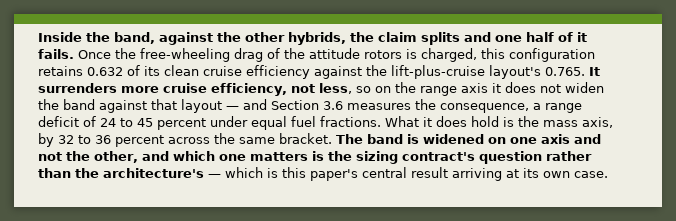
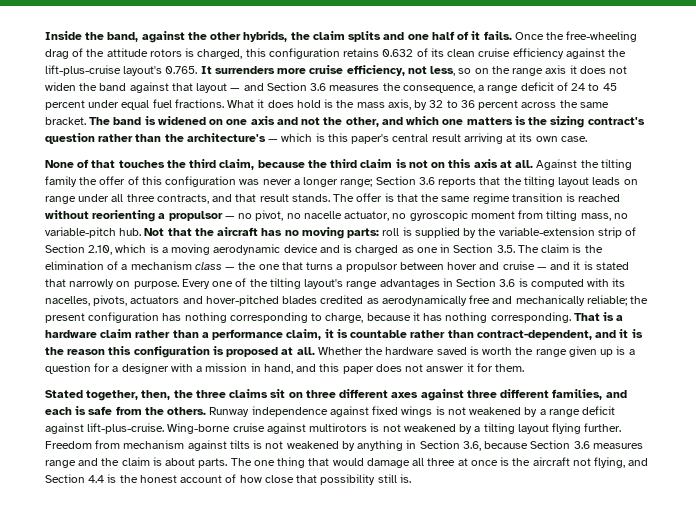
+ None of that touches the third claim, because the third claim is not on this axis at all. Against the tilting family the offer of this configuration was never a longer range; Section 3.6 reports that the tilting layout leads on range under all three contracts, and that result stands. The offer is that the same regime transition is reached without reorienting a propulsor — no pivot, no nacelle actuator, no gyroscopic moment from tilting mass, no variable-pitch hub. Not that the aircraft has no moving parts: roll is supplied by the variable-extension strip of Section 2.10, which is a moving aerodynamic device and is charged as one in Section 3.5. The claim is the elimination of a mechanism class — the one that turns a propulsor between hover and cruise — and it is stated that narrowly on purpose. Every one of the tilting layout's range advantages in Section 3.6 is computed with its nacelles, pivots, actuators and hover-pitched blades credited as aerodynamically free and mechanically reliable; the present configuration has nothing corresponding to charge, because it has nothing corresponding. That is a hardware claim rather than a performance claim, it is countable rather than contract-dependent, and it is the reason this configuration is proposed at all. Whether the hardware saved is worth the range given up is a question for a designer with a mission in hand, and this paper does not answer it for them.
+ Stated together, then, the three claims sit on three different axes against three different families, and each is safe from the others. Runway independence against fixed wings is not weakened by a range deficit against lift-plus-cruise. Wing-borne cruise against multirotors is not weakened by a tilting layout flying further. Freedom from mechanism against tilts is not weakened by anything in Section 3.6, because Section 3.6 measures range and the claim is about parts. The one thing that would damage all three at once is the aircraft not flying, and Section 4.4 is the honest account of how close that possibility still is.

